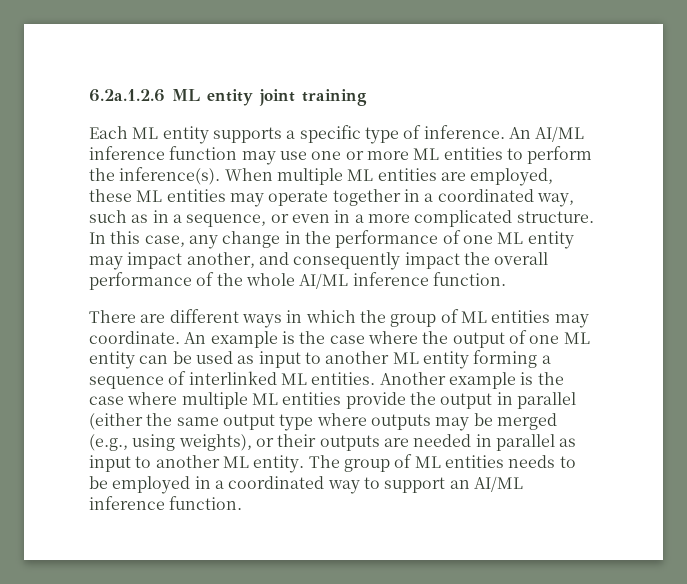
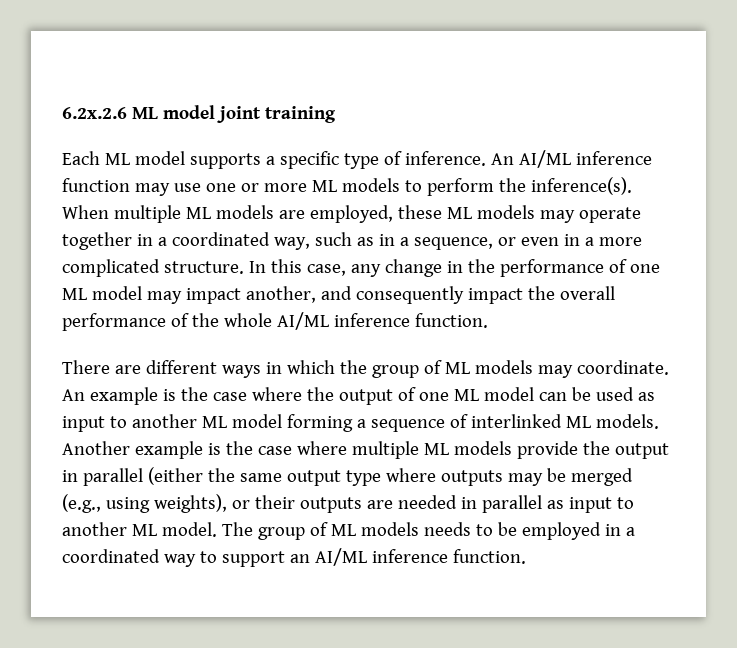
- 6.2a.1.2.6 ML entity joint training
+ 6.2x.2.6 ML model joint training
- Each ML entity supports a specific type of inference.
+ Each ML model supports a specific type of inference.
- An AI/ML inference function may use one or more ML entities to perform the inference(s).
+ An AI/ML inference function may use one or more ML models to perform the inference(s).
- When multiple ML entities are employed, these ML entities may operate together in a coordinated way, such as in a sequence, or even in a more complicated structure.
+ When multiple ML models are employed, these ML models may operate together in a coordinated way, such as in a sequence, or even in a more complicated structure.
- In this case, any change in the performance of one ML entity may impact another, and consequently impact the overall performance of the whole AI/ML inference function.
+ In this case, any change in the performance of one ML model may impact another, and consequently impact the overall performance of the whole AI/ML inference function.
- There are different ways in which the group of ML entities may coordinate.
+ There are different ways in which the group of ML models may coordinate.
- An example is the case where the output of one ML entity can be used as input to another ML entity forming a sequence of interlinked ML entities.
+ An example is the case where the output of one ML model can be used as input to another ML model forming a sequence of interlinked ML models.
- Another example is the case where multiple ML entities provide the output in parallel (either the same output type where outputs may be merged (e.g., using weights), or their outputs are needed in parallel as input to another ML entity.
+ Another example is the case where multiple ML models provide the output in parallel (either the same output type where outputs may be merged (e.g., using weights), or their outputs are needed in parallel as input to another ML model.
- The group of ML entities needs to be employed in a coordinated way to support an AI/ML inference function.
+ The group of ML models needs to be employed in a coordinated way to support an AI/ML inference function.

